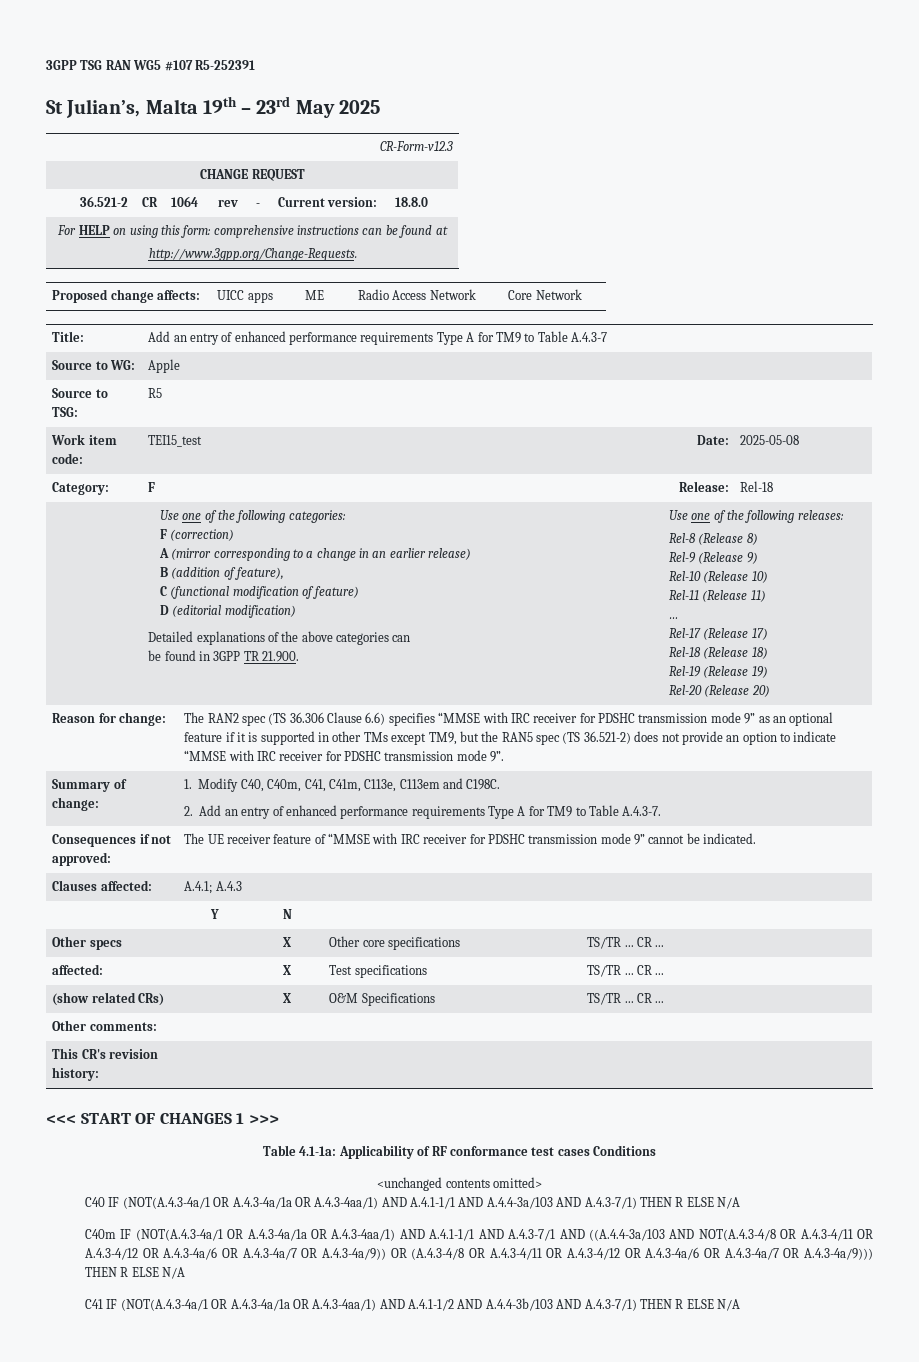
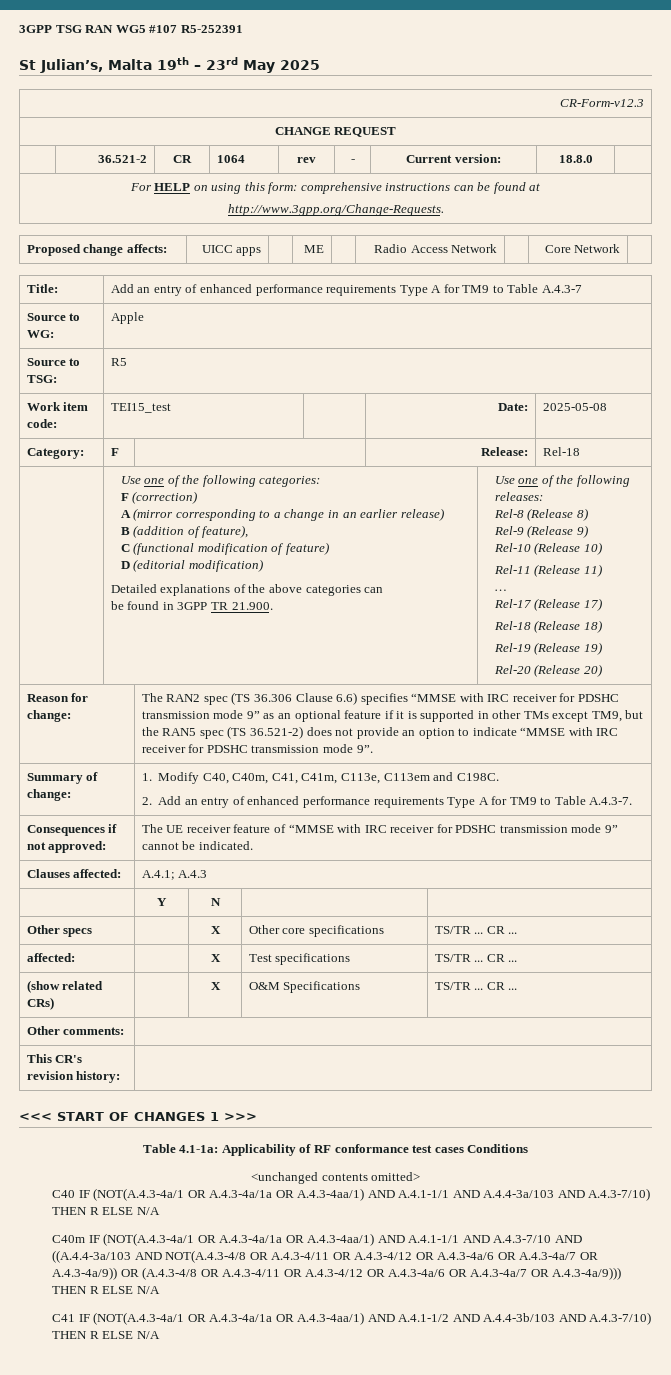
- C40 IF (NOT(A.4.3-4a/1 OR A.4.3-4a/1a OR A.4.3-4aa/1) AND A.4.1-1/1 AND A.4.4-3a/103 AND A.4.3-7/1) THEN R ELSE N/A
+ C40 IF (NOT(A.4.3-4a/1 OR A.4.3-4a/1a OR A.4.3-4aa/1) AND A.4.1-1/1 AND A.4.4-3a/103 AND A.4.3-7/10) THEN R ELSE N/A
- C40m IF (NOT(A.4.3-4a/1 OR A.4.3-4a/1a OR A.4.3-4aa/1) AND A.4.1-1/1 AND A.4.3-7/1 AND ((A.4.4-3a/103 AND NOT(A.4.3-4/8 OR A.4.3-4/11 OR A.4.3-4/12 OR A.4.3-4a/6 OR A.4.3-4a/7 OR A.4.3-4a/9)) OR (A.4.3-4/8 OR A.4.3-4/11 OR A.4.3-4/12 OR A.4.3-4a/6 OR A.4.3-4a/7 OR A.4.3-4a/9))) THEN R ELSE N/A
+ C40m IF (NOT(A.4.3-4a/1 OR A.4.3-4a/1a OR A.4.3-4aa/1) AND A.4.1-1/1 AND A.4.3-7/10 AND ((A.4.4-3a/103 AND NOT(A.4.3-4/8 OR A.4.3-4/11 OR A.4.3-4/12 OR A.4.3-4a/6 OR A.4.3-4a/7 OR A.4.3-4a/9)) OR (A.4.3-4/8 OR A.4.3-4/11 OR A.4.3-4/12 OR A.4.3-4a/6 OR A.4.3-4a/7 OR A.4.3-4a/9))) THEN R ELSE N/A
- C41 IF (NOT(A.4.3-4a/1 OR A.4.3-4a/1a OR A.4.3-4aa/1) AND A.4.1-1/2 AND A.4.4-3b/103 AND A.4.3-7/1) THEN R ELSE N/A
+ C41 IF (NOT(A.4.3-4a/1 OR A.4.3-4a/1a OR A.4.3-4aa/1) AND A.4.1-1/2 AND A.4.4-3b/103 AND A.4.3-7/10) THEN R ELSE N/A

